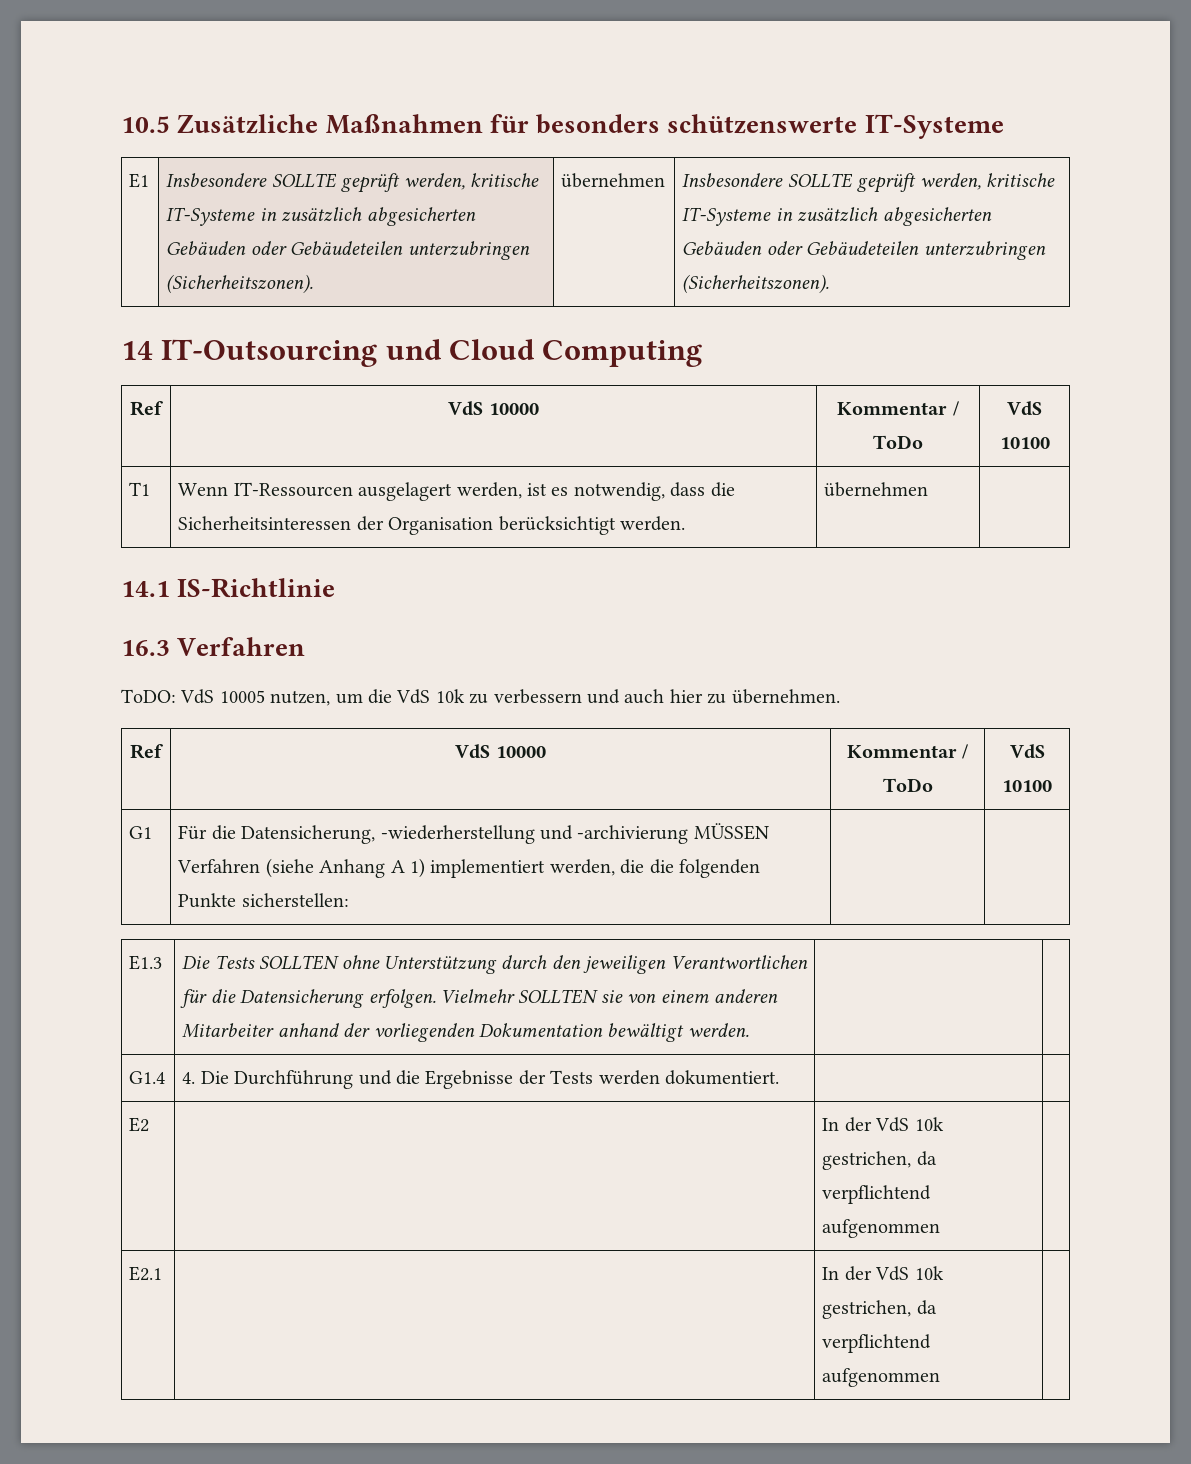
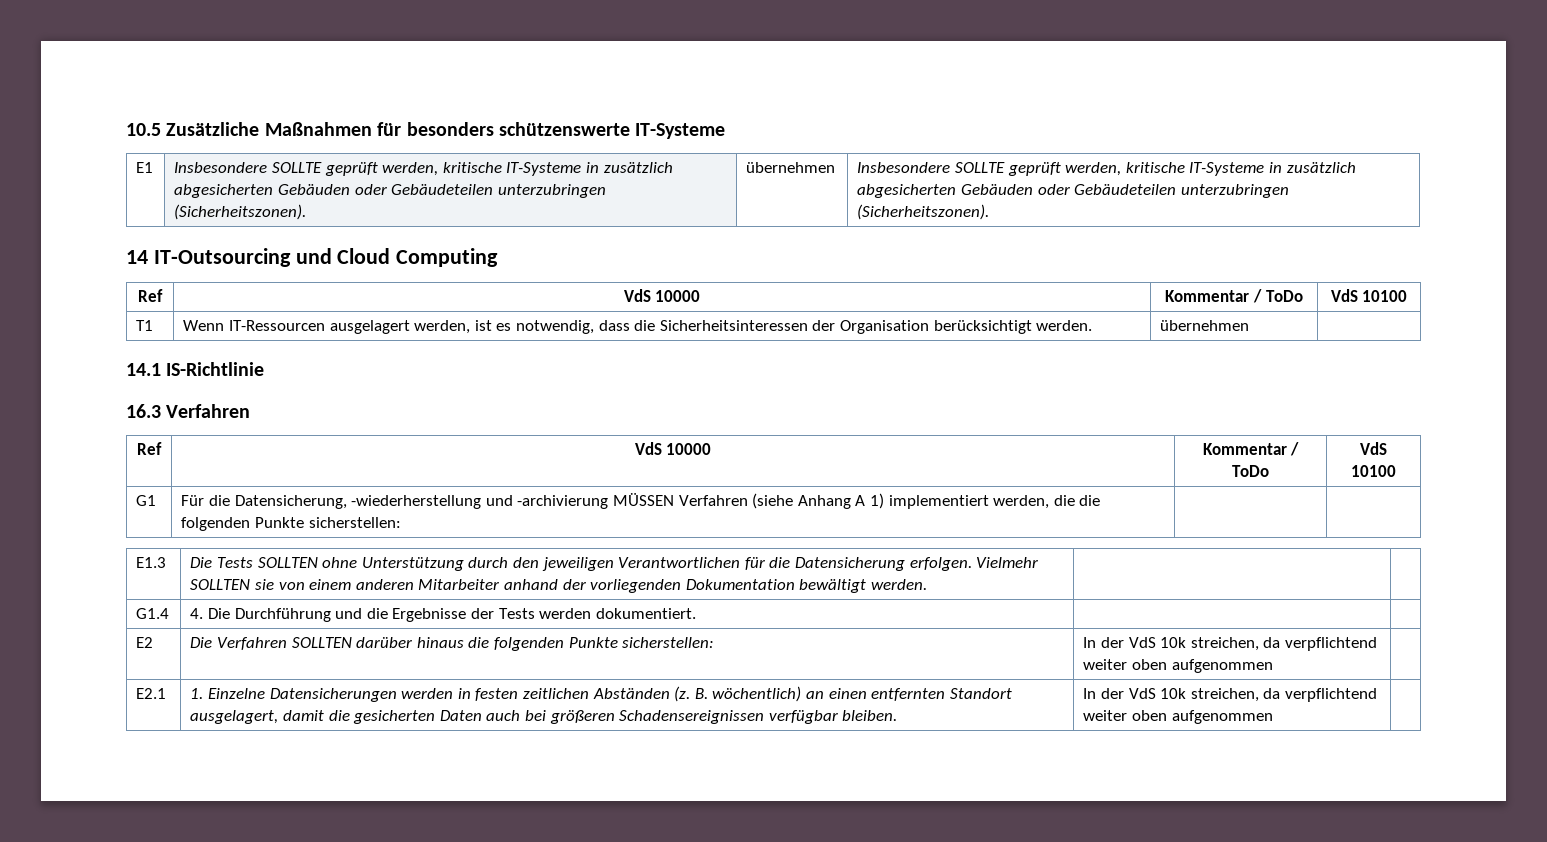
- ToDO: VdS 10005 nutzen, um die VdS 10k zu verbessern und auch hier zu übernehmen.
- E2 | | In der VdS 10k gestrichen, da verpflichtend aufgenommen |
+ E2 | Die Verfahren SOLLTEN darüber hinaus die folgenden Punkte sicherstellen: | In der VdS 10k streichen, da verpflichtend weiter oben aufgenommen |
- E2.1 | | In der VdS 10k gestrichen, da verpflichtend aufgenommen |
+ E2.1 | 1. Einzelne Datensicherungen werden in festen zeitlichen Abständen (z. B. wöchentlich) an einen entfernten Standort ausgelagert, damit die gesicherten Daten auch bei größeren Schadensereignissen verfügbar bleiben. | In der VdS 10k streichen, da verpflichtend weiter oben aufgenommen |

